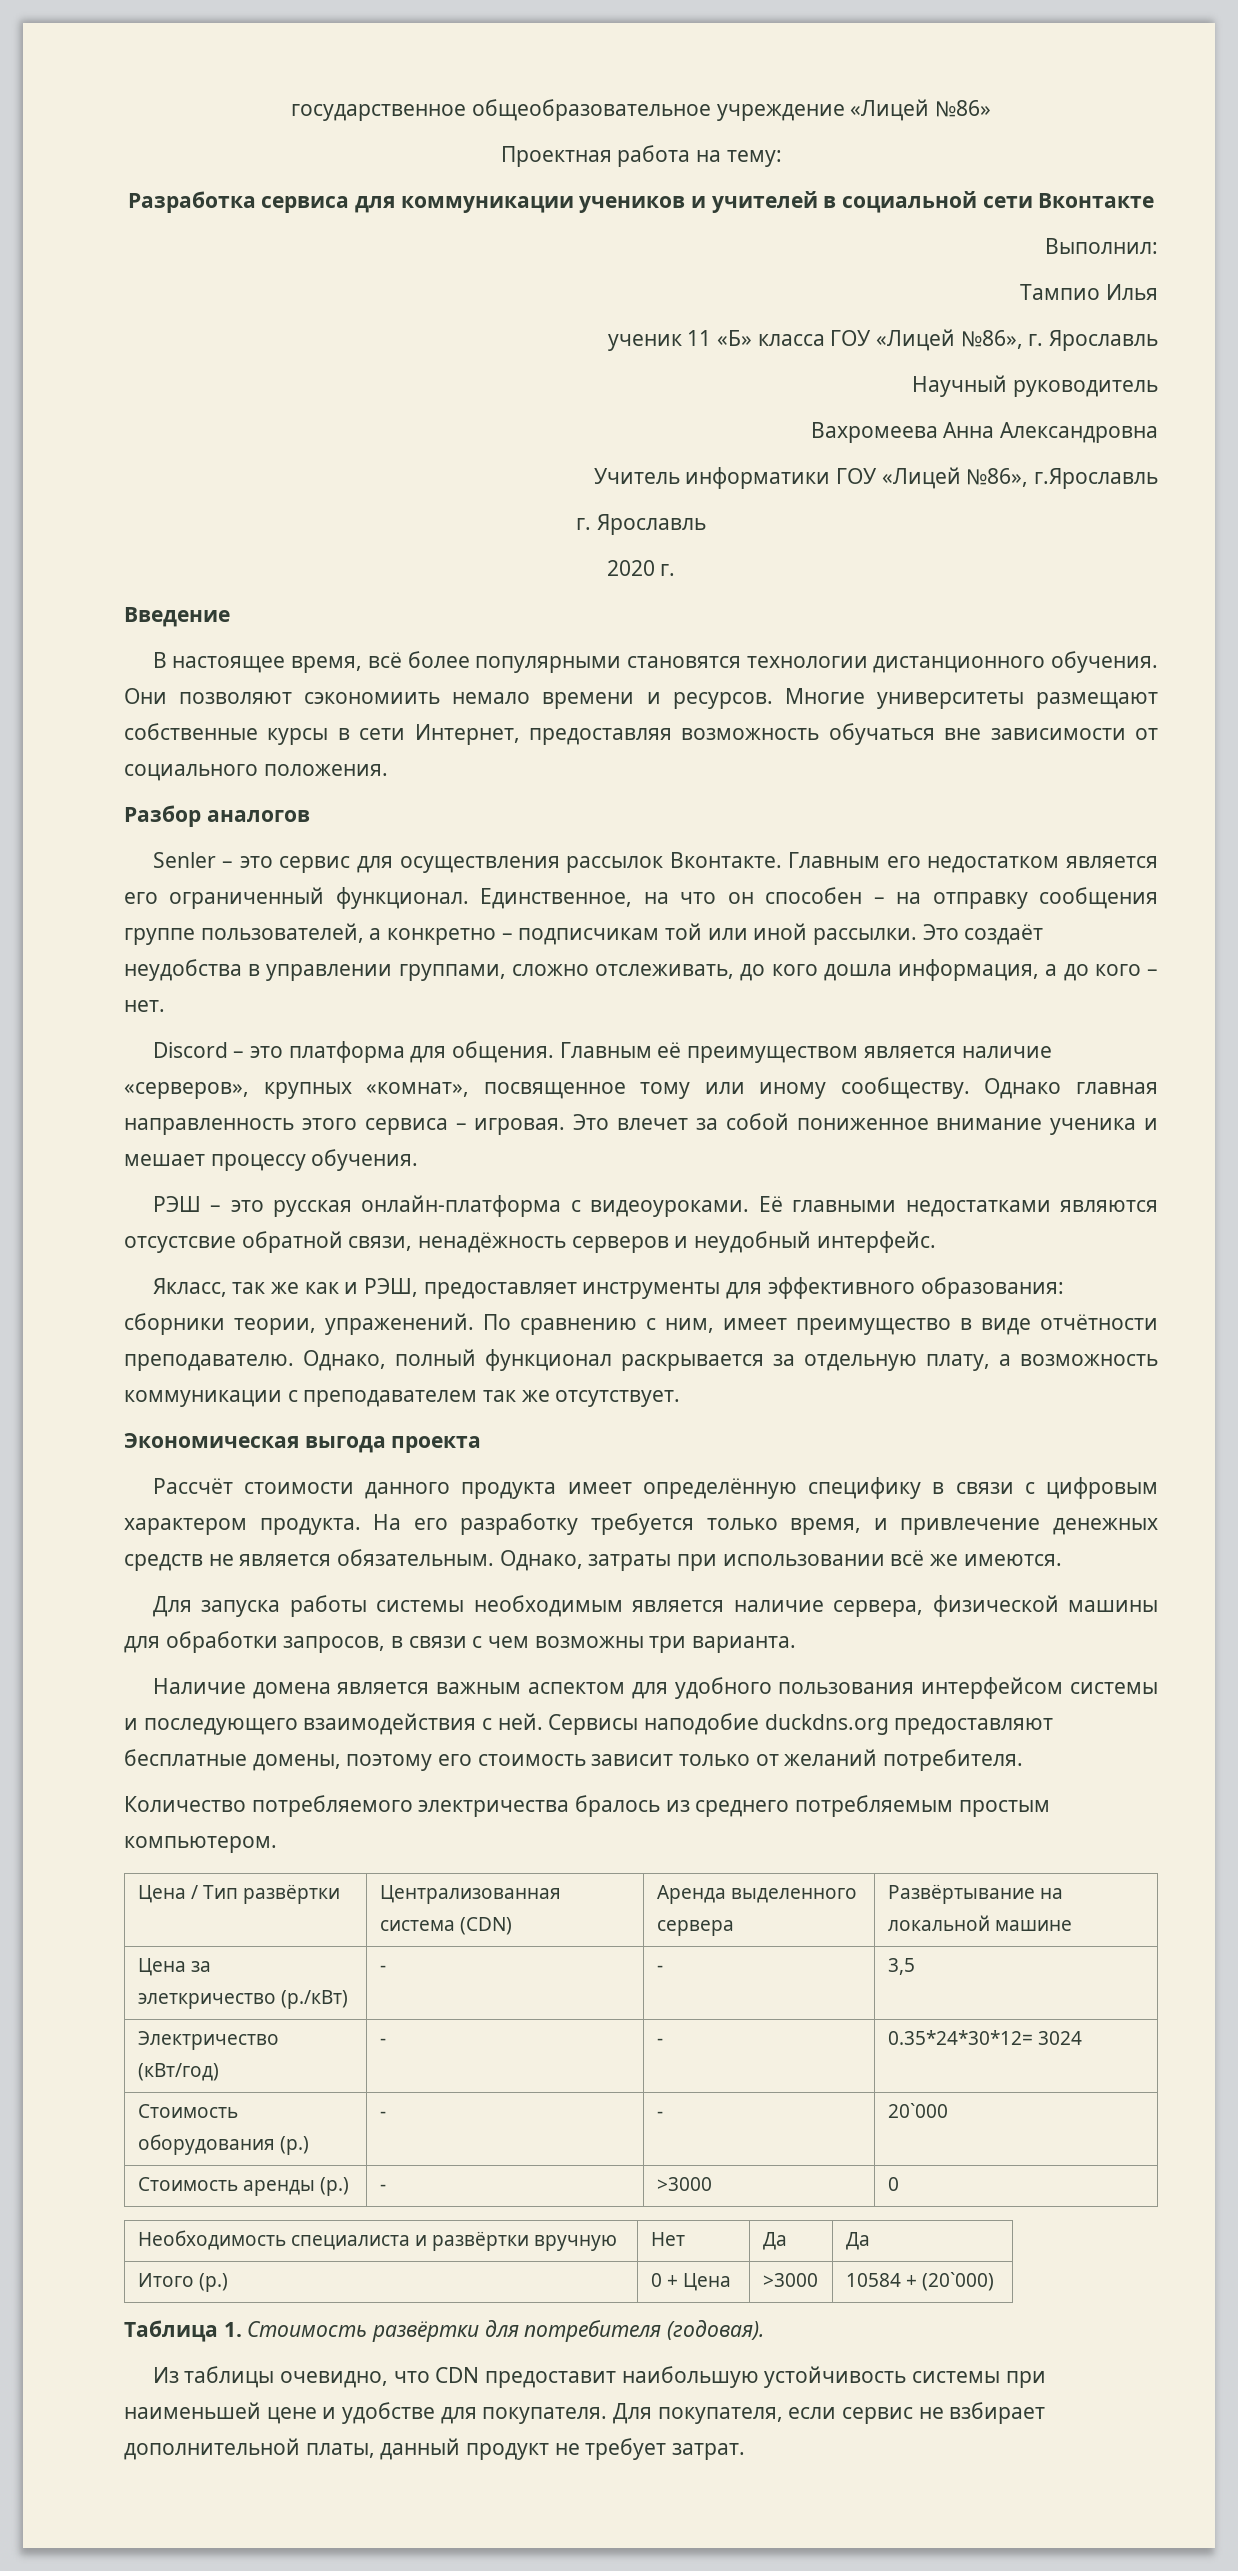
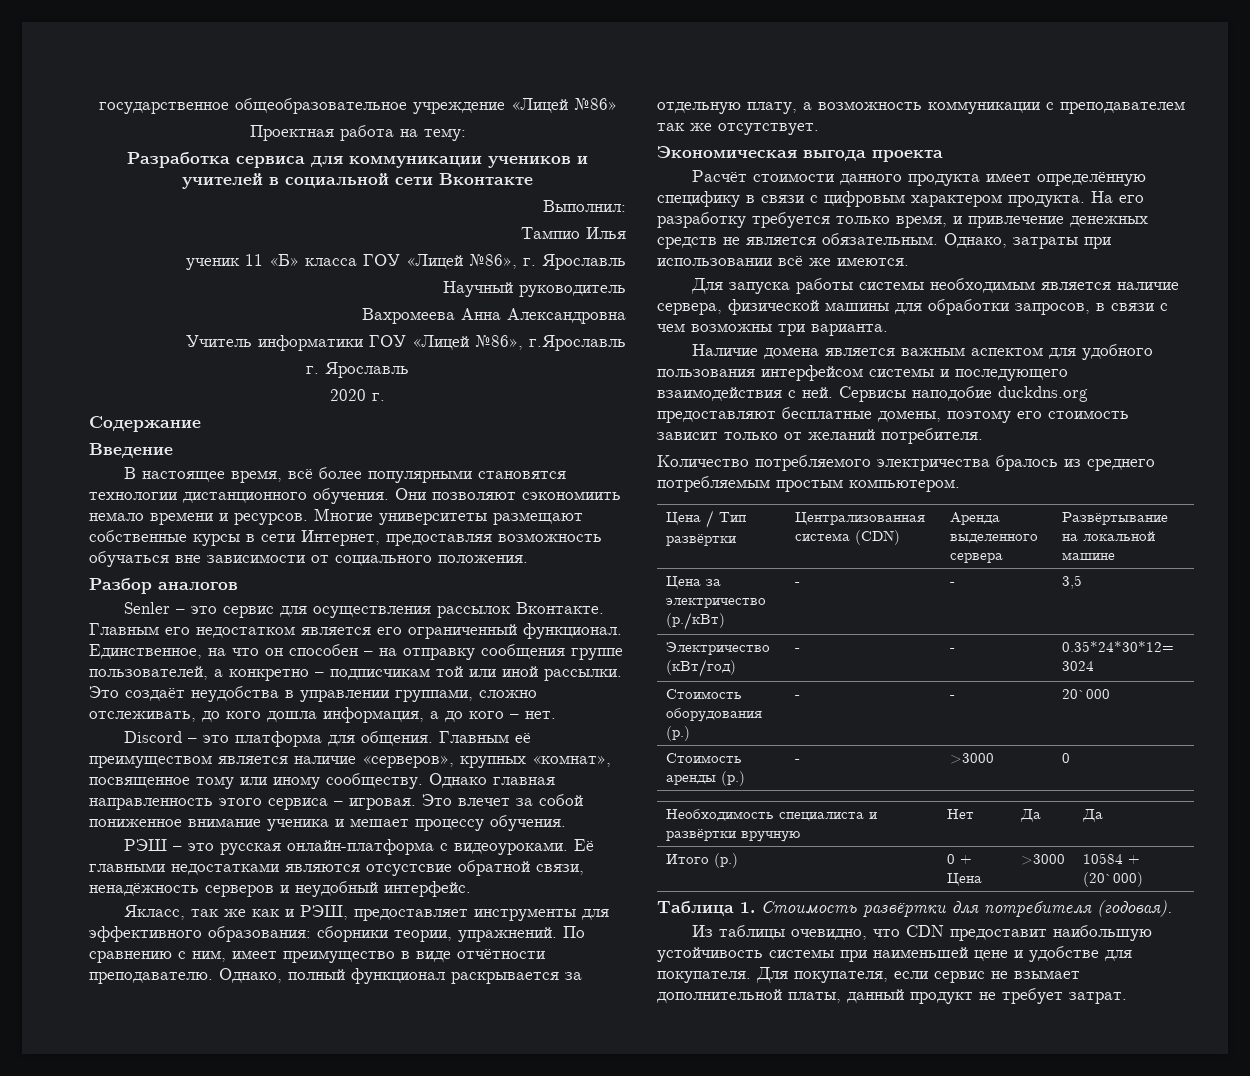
+ Содержание
- Якласс, так же как и РЭШ, предоставляет инструменты для эффективного образования: сборники теории, упраженений.
+ Якласс, так же как и РЭШ, предоставляет инструменты для эффективного образования: сборники теории, упражнений.
- Рассчёт стоимости данного продукта имеет определённую специфику в связи с цифровым характером продукта.
+ Расчёт стоимости данного продукта имеет определённую специфику в связи с цифровым характером продукта.
- Цена за элеткричество (р./кВт) | - | - | 3,5
+ Цена за электричество (р./кВт) | - | - | 3,5
- Для покупателя, если сервис не взбирает дополнительной платы, данный продукт не требует затрат.
+ Для покупателя, если сервис не взымает дополнительной платы, данный продукт не требует затрат.

